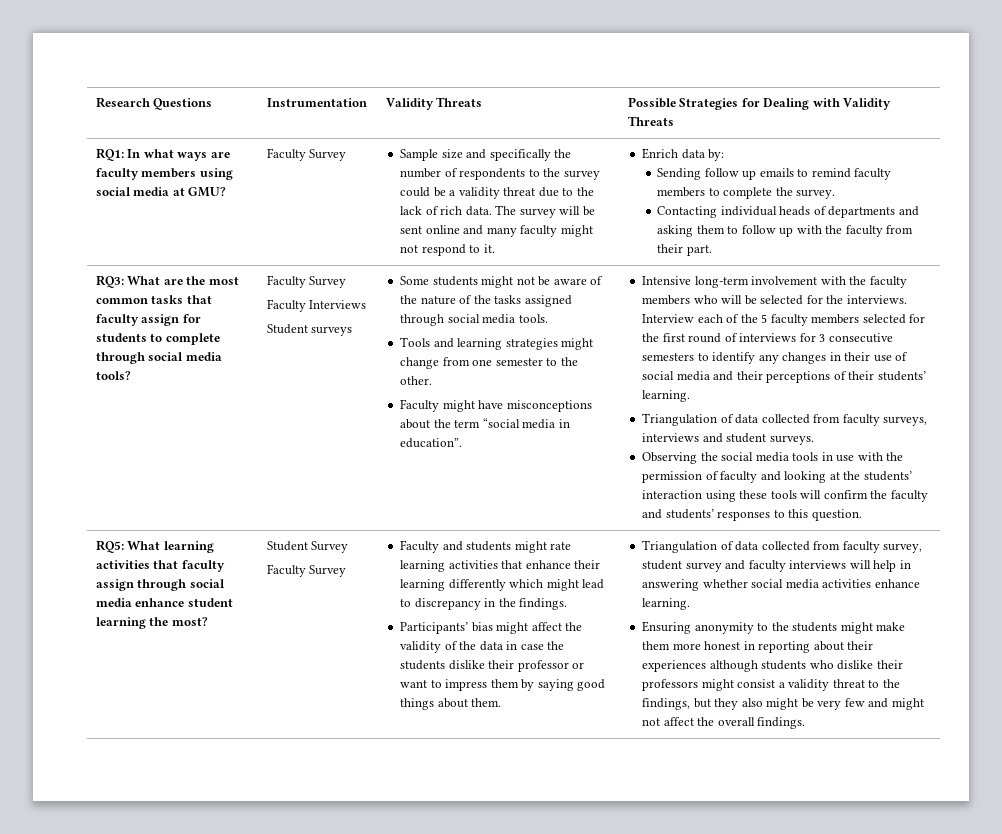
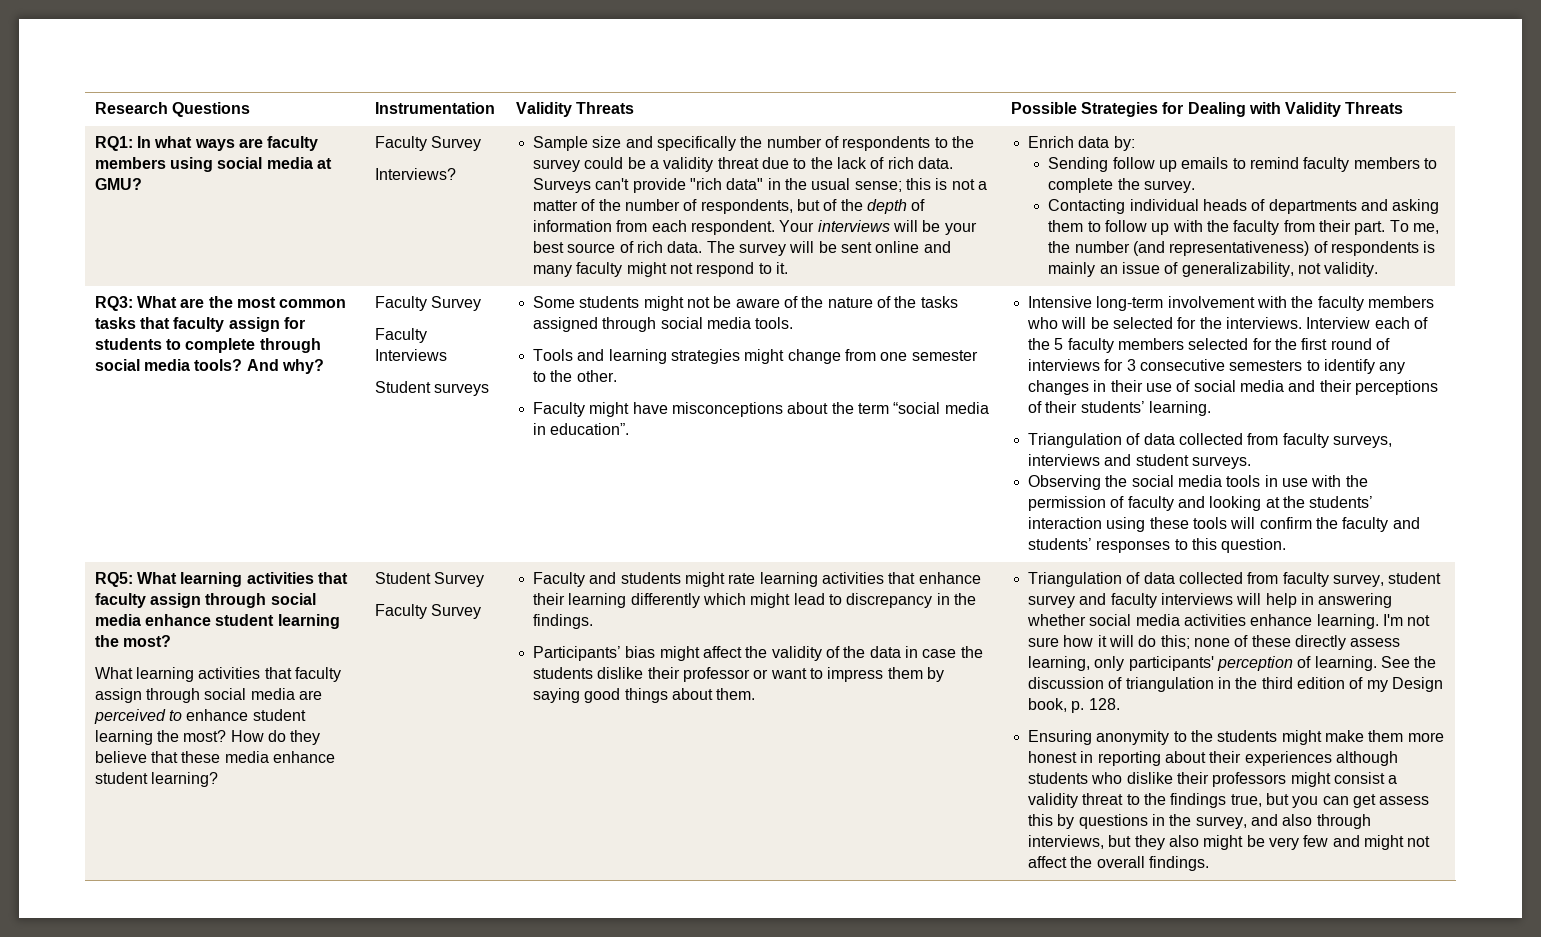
+ Interviews?
+ Surveys can't provide "rich data" in the usual sense; this is not a matter of the number of respondents, but of the depth of information from each respondent. Your interviews will be your best source of rich data.
+ To me, the number (and representativeness) of respondents is mainly an issue of generalizability, not validity.
+ And why?
+ What learning activities that faculty assign through social media are perceived to enhance student learning the most? How do they believe that these media enhance student learning?
+ I'm not sure how it will do this; none of these directly assess learning, only participants' perception of learning. See the discussion of triangulation in the third edition of my Design book, p. 128.
- Ensuring anonymity to the students might make them more honest in reporting about their experiences although students who dislike their professors might consist a validity threat to the findings, but they also might be very few and might not affect the overall findings.
+ Ensuring anonymity to the students might make them more honest in reporting about their experiences although students who dislike their professors might consist a validity threat to the findings true, but you can get assess this by questions in the survey, and also through interviews, but they also might be very few and might not affect the overall findings.

